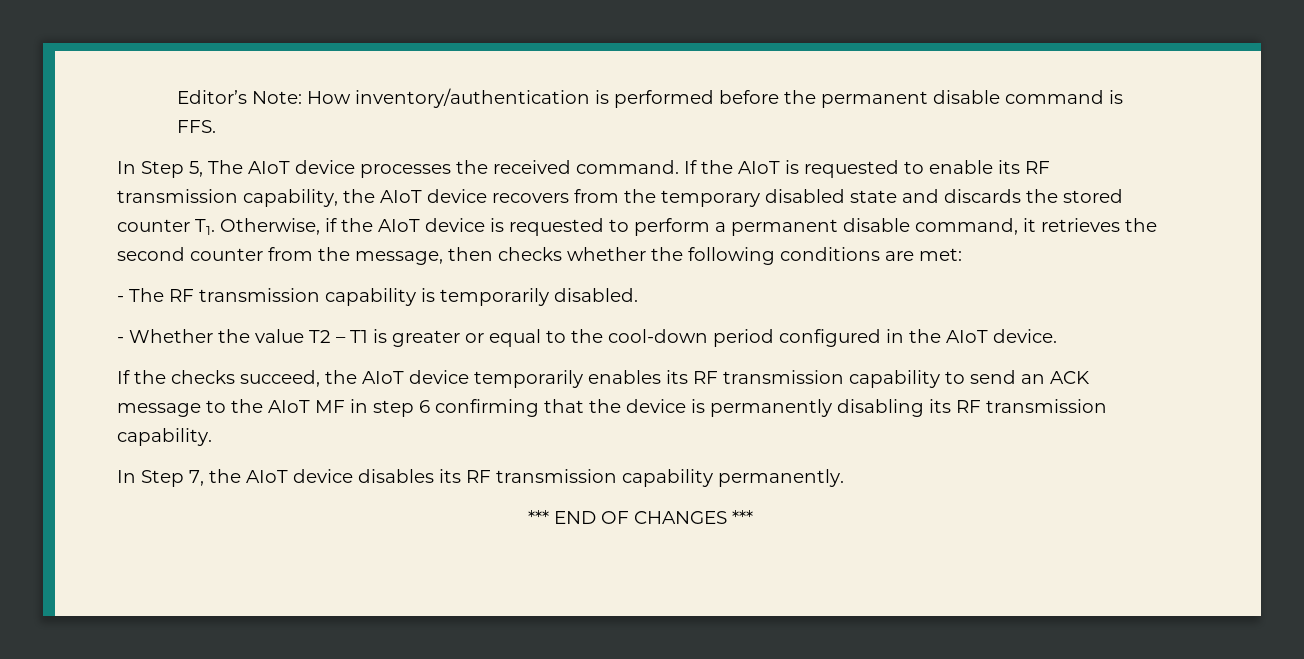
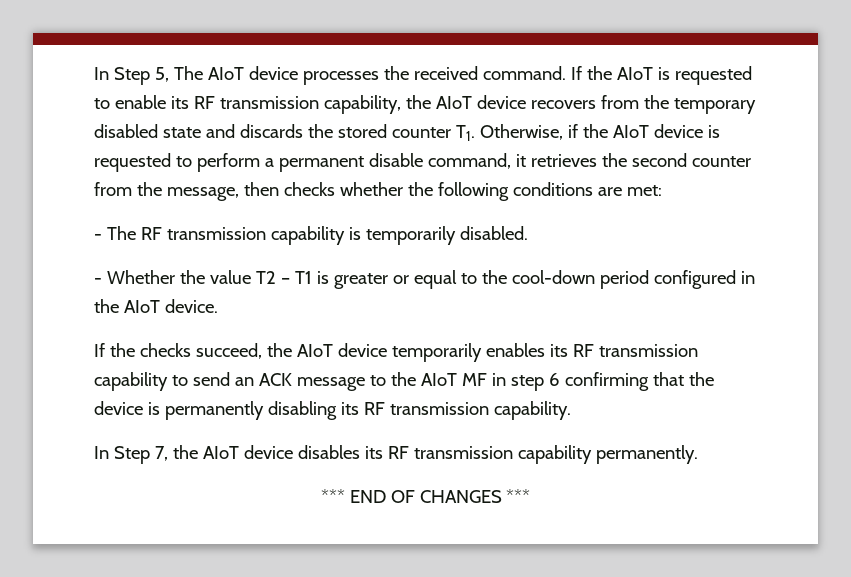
- Editor’s Note: How inventory/authentication is performed before the permanent disable command is FFS.

